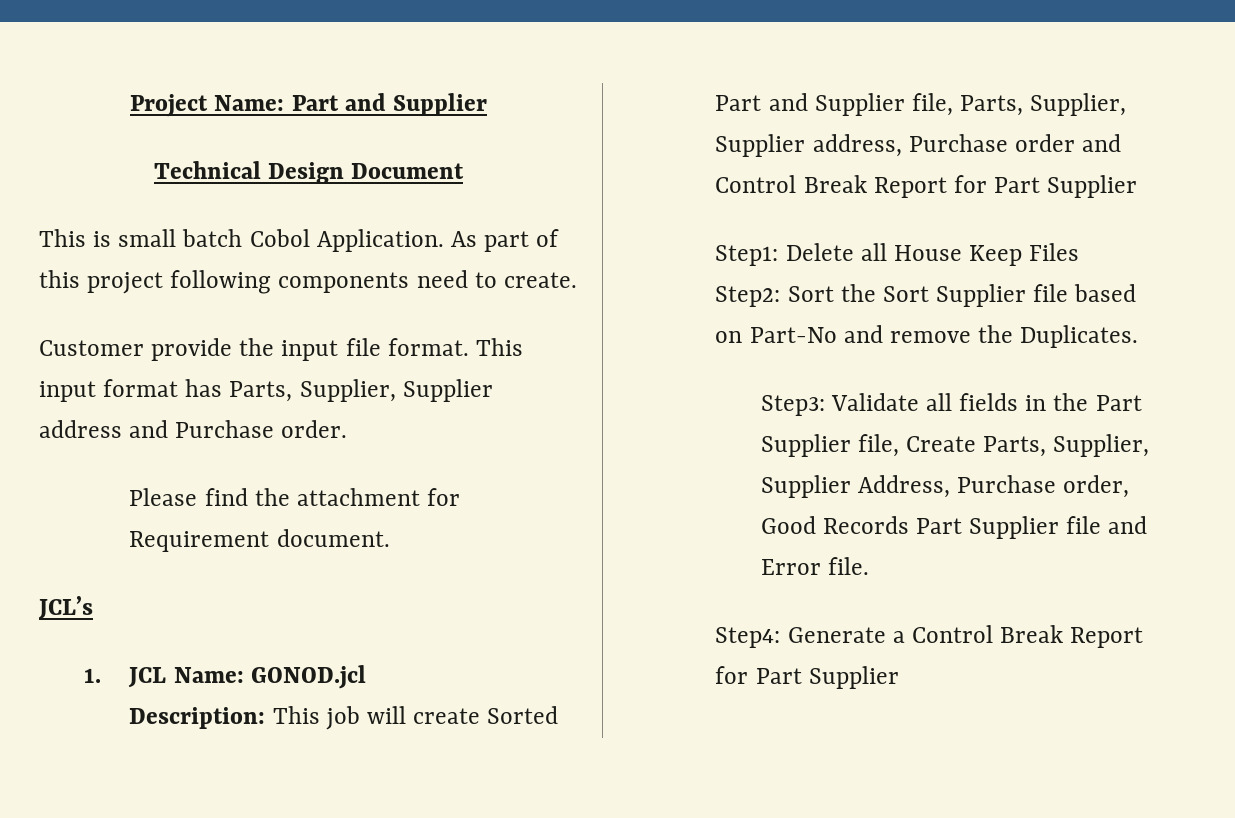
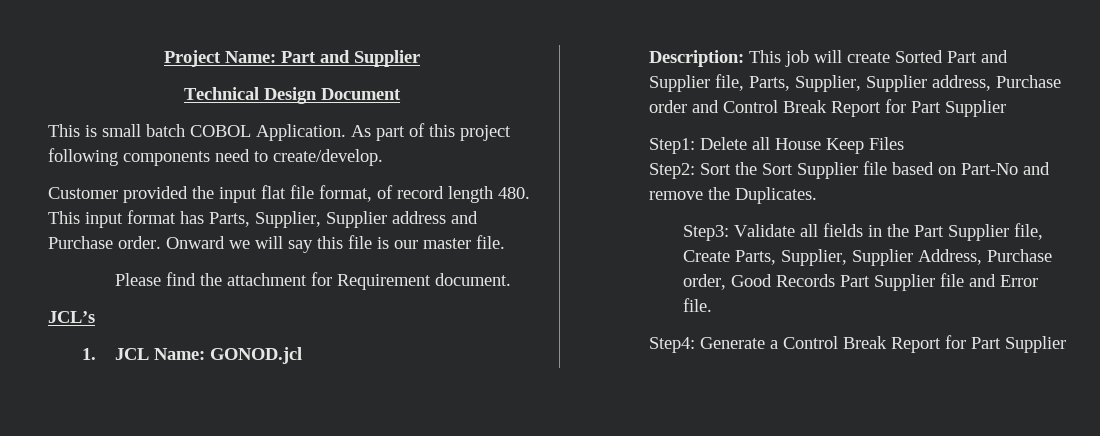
- This is small batch Cobol Application.
+ This is small batch COBOL Application.
- As part of this project following components need to create.
+ As part of this project following components need to create/develop.
- Customer provide the input file format. This input format has Parts, Supplier, Supplier address and Purchase order.
+ Customer provided the input flat file format, of record length 480. This input format has Parts, Supplier, Supplier address and Purchase order. Onward we will say this file is our master file.

